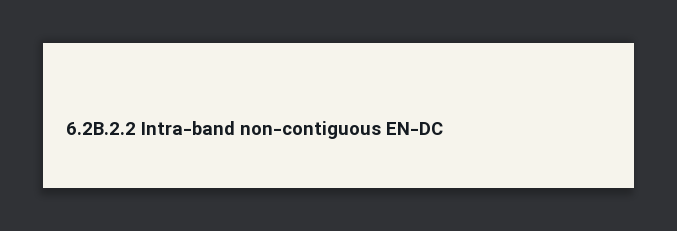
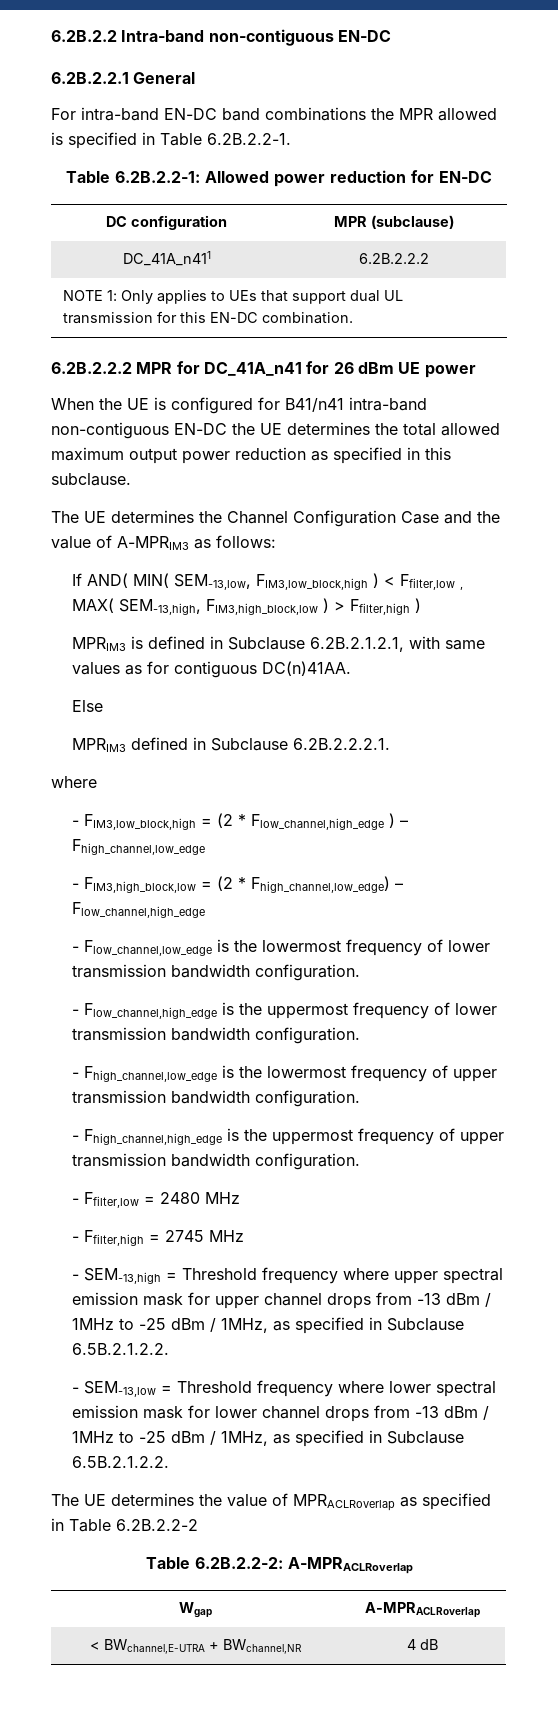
+ 6.2B.2.2.1 General
+ For intra-band EN-DC band combinations the MPR allowed is specified in Table 6.2B.2.2-1.
+ Table 6.2B.2.2-1: Allowed power reduction for EN-DC
+ DC configuration | MPR (subclause)
+ DC_41A_n411 | 6.2B.2.2.2
+ NOTE 1: Only applies to UEs that support dual UL transmission for this EN-DC combination.
+ 6.2B.2.2.2 MPR for DC_41A_n41 for 26 dBm UE power
+ When the UE is configured for B41/n41 intra-band non-contiguous EN-DC the UE determines the total allowed maximum output power reduction as specified in this subclause.
+ The UE determines the Channel Configuration Case and the value of A-MPRIM3 as follows:
+ If AND( MIN( SEM-13,low, FIM3,low_block,high ) < Ffilter,low , MAX( SEM-13,high, FIM3,high_block,low ) > Ffilter,high )
+ MPRIM3 is defined in Subclause 6.2B.2.1.2.1, with same values as for contiguous DC(n)41AA.
+ Else
+ MPRIM3 defined in Subclause 6.2B.2.2.2.1.
+ where
+ - FIM3,low_block,high = (2 * Flow_channel,high_edge ) – Fhigh_channel,low_edge
+ - FIM3,high_block,low = (2 * Fhigh_channel,low_edge) – Flow_channel,high_edge
+ - Flow_channel,low_edge is the lowermost frequency of lower transmission bandwidth configuration.
+ - Flow_channel,high_edge is the uppermost frequency of lower transmission bandwidth configuration.
+ - Fhigh_channel,low_edge is the lowermost frequency of upper transmission bandwidth configuration.
+ - Fhigh_channel,high_edge is the uppermost frequency of upper transmission bandwidth configuration.
+ - Ffilter,low = 2480 MHz
+ - Ffilter,high = 2745 MHz
+ - SEM-13,high = Threshold frequency where upper spectral emission mask for upper channel drops from -13 dBm / 1MHz to -25 dBm / 1MHz, as specified in Subclause 6.5B.2.1.2.2.
+ - SEM-13,low = Threshold frequency where lower spectral emission mask for lower channel drops from -13 dBm / 1MHz to -25 dBm / 1MHz, as specified in Subclause 6.5B.2.1.2.2.
+ The UE determines the value of MPRACLRoverlap as specified in Table 6.2B.2.2-2
+ Table 6.2B.2.2-2: A-MPRACLRoverlap
+ Wgap | A-MPRACLRoverlap
+ < BWchannel,E-UTRA + BWchannel,NR | 4 dB

